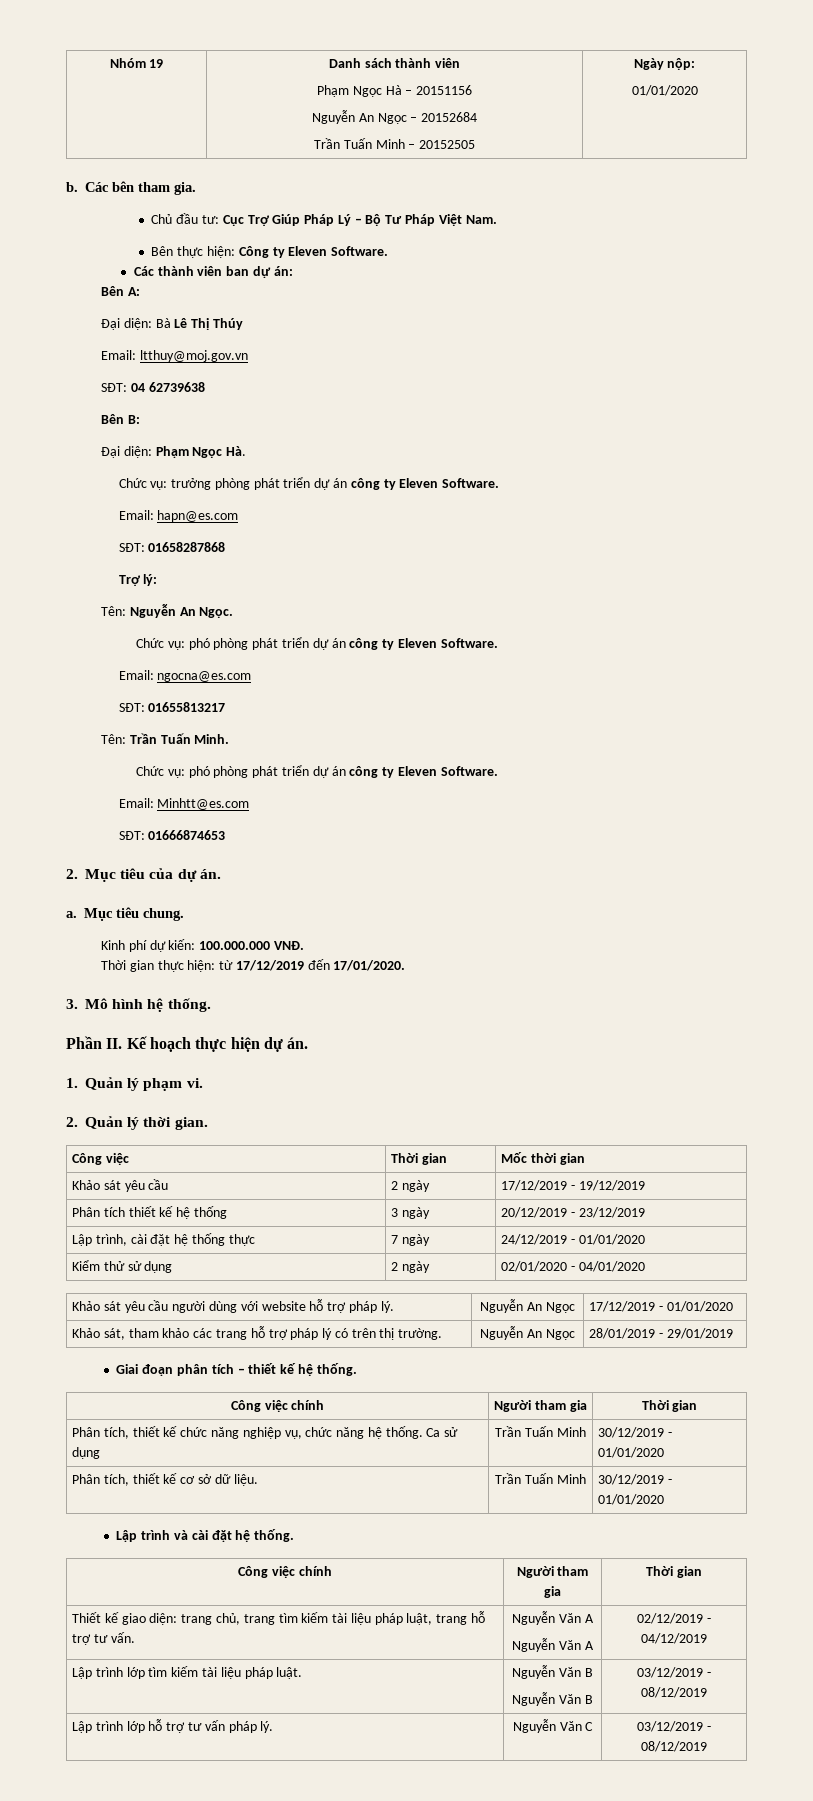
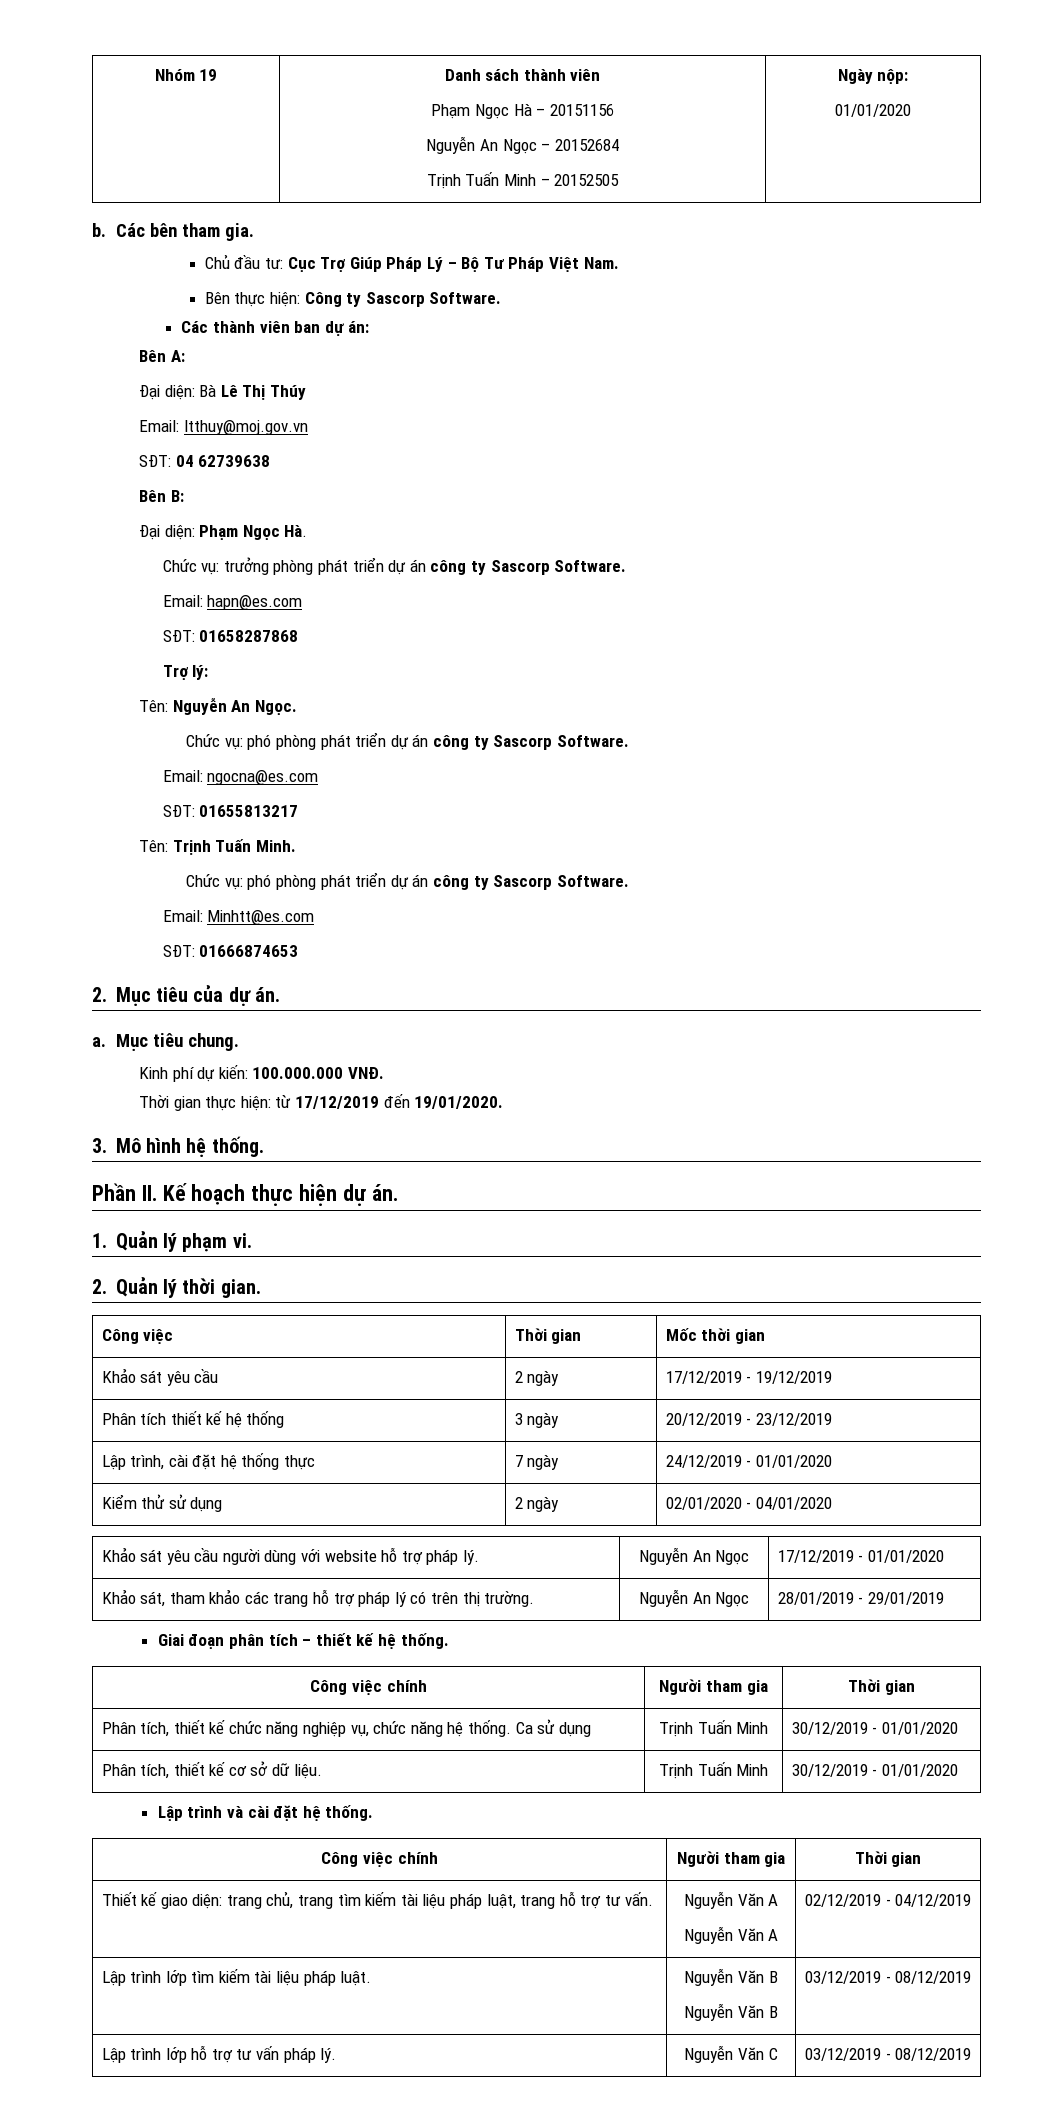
  Nhóm 19 | Danh sách thành viên
  Phạm Ngọc Hà – 20151156
  Nguyễn An Ngọc – 20152684
- Trần Tuấn Minh – 20152505 | Ngày nộp:
+ Trịnh Tuấn Minh – 20152505 | Ngày nộp:
- Bên thực hiện: Công ty Eleven Software.
+ Bên thực hiện: Công ty Sascorp Software.
- Chức vụ: trưởng phòng phát triển dự án công ty Eleven Software.
+ Chức vụ: trưởng phòng phát triển dự án công ty Sascorp Software.
  Tên: Nguyễn An Ngọc.
- Chức vụ: phó phòng phát triển dự án công ty Eleven Software.
+ Chức vụ: phó phòng phát triển dự án công ty Sascorp Software.
- Tên: Trần Tuấn Minh.
- Chức vụ: phó phòng phát triển dự án công ty Eleven Software.
+ Tên: Trịnh Tuấn Minh.
+ Chức vụ: phó phòng phát triển dự án công ty Sascorp Software.
- Thời gian thực hiện: từ 17/12/2019 đến 17/01/2020.
+ Thời gian thực hiện: từ 17/12/2019 đến 19/01/2020.
- Phân tích, thiết kế chức năng nghiệp vụ, chức năng hệ thống. Ca sử dụng | Trần Tuấn Minh | 30/12/2019 - 01/01/2020
+ Phân tích, thiết kế chức năng nghiệp vụ, chức năng hệ thống. Ca sử dụng | Trịnh Tuấn Minh | 30/12/2019 - 01/01/2020
- Phân tích, thiết kế cơ sở dữ liệu. | Trần Tuấn Minh | 30/12/2019 - 01/01/2020
+ Phân tích, thiết kế cơ sở dữ liệu. | Trịnh Tuấn Minh | 30/12/2019 - 01/01/2020

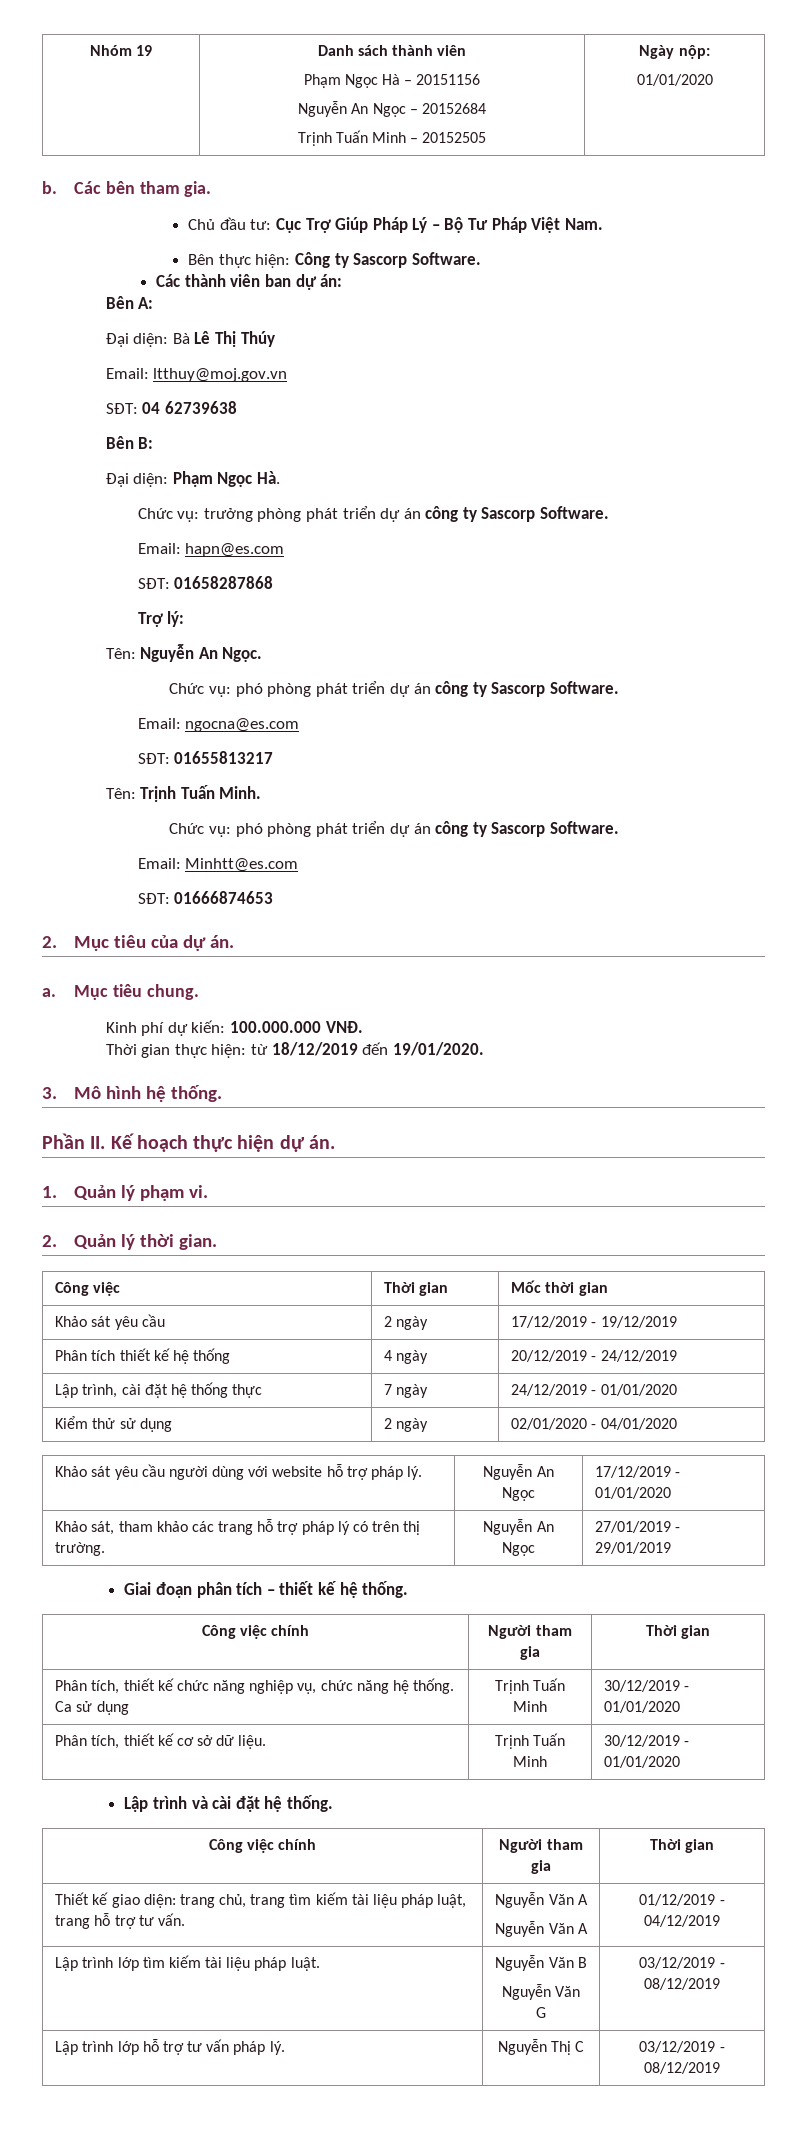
- Thời gian thực hiện: từ 17/12/2019 đến 19/01/2020.
+ Thời gian thực hiện: từ 18/12/2019 đến 19/01/2020.
- Phân tích thiết kế hệ thống | 3 ngày | 20/12/2019 - 23/12/2019
+ Phân tích thiết kế hệ thống | 4 ngày | 20/12/2019 - 24/12/2019
- Khảo sát, tham khảo các trang hỗ trợ pháp lý có trên thị trường. | Nguyễn An Ngọc | 28/01/2019 - 29/01/2019
+ Khảo sát, tham khảo các trang hỗ trợ pháp lý có trên thị trường. | Nguyễn An Ngọc | 27/01/2019 - 29/01/2019
  Thiết kế giao diện: trang chủ, trang tìm kiếm tài liệu pháp luật, trang hỗ trợ tư vấn. | Nguyễn Văn A
- Nguyễn Văn A | 02/12/2019 - 04/12/2019
+ Nguyễn Văn A | 01/12/2019 - 04/12/2019
  Lập trình lớp tìm kiếm tài liệu pháp luật. | Nguyễn Văn B
- Nguyễn Văn B | 03/12/2019 - 08/12/2019
+ Nguyễn Văn G | 03/12/2019 - 08/12/2019
- Lập trình lớp hỗ trợ tư vấn pháp lý. | Nguyễn Văn C | 03/12/2019 - 08/12/2019
+ Lập trình lớp hỗ trợ tư vấn pháp lý. | Nguyễn Thị C | 03/12/2019 - 08/12/2019

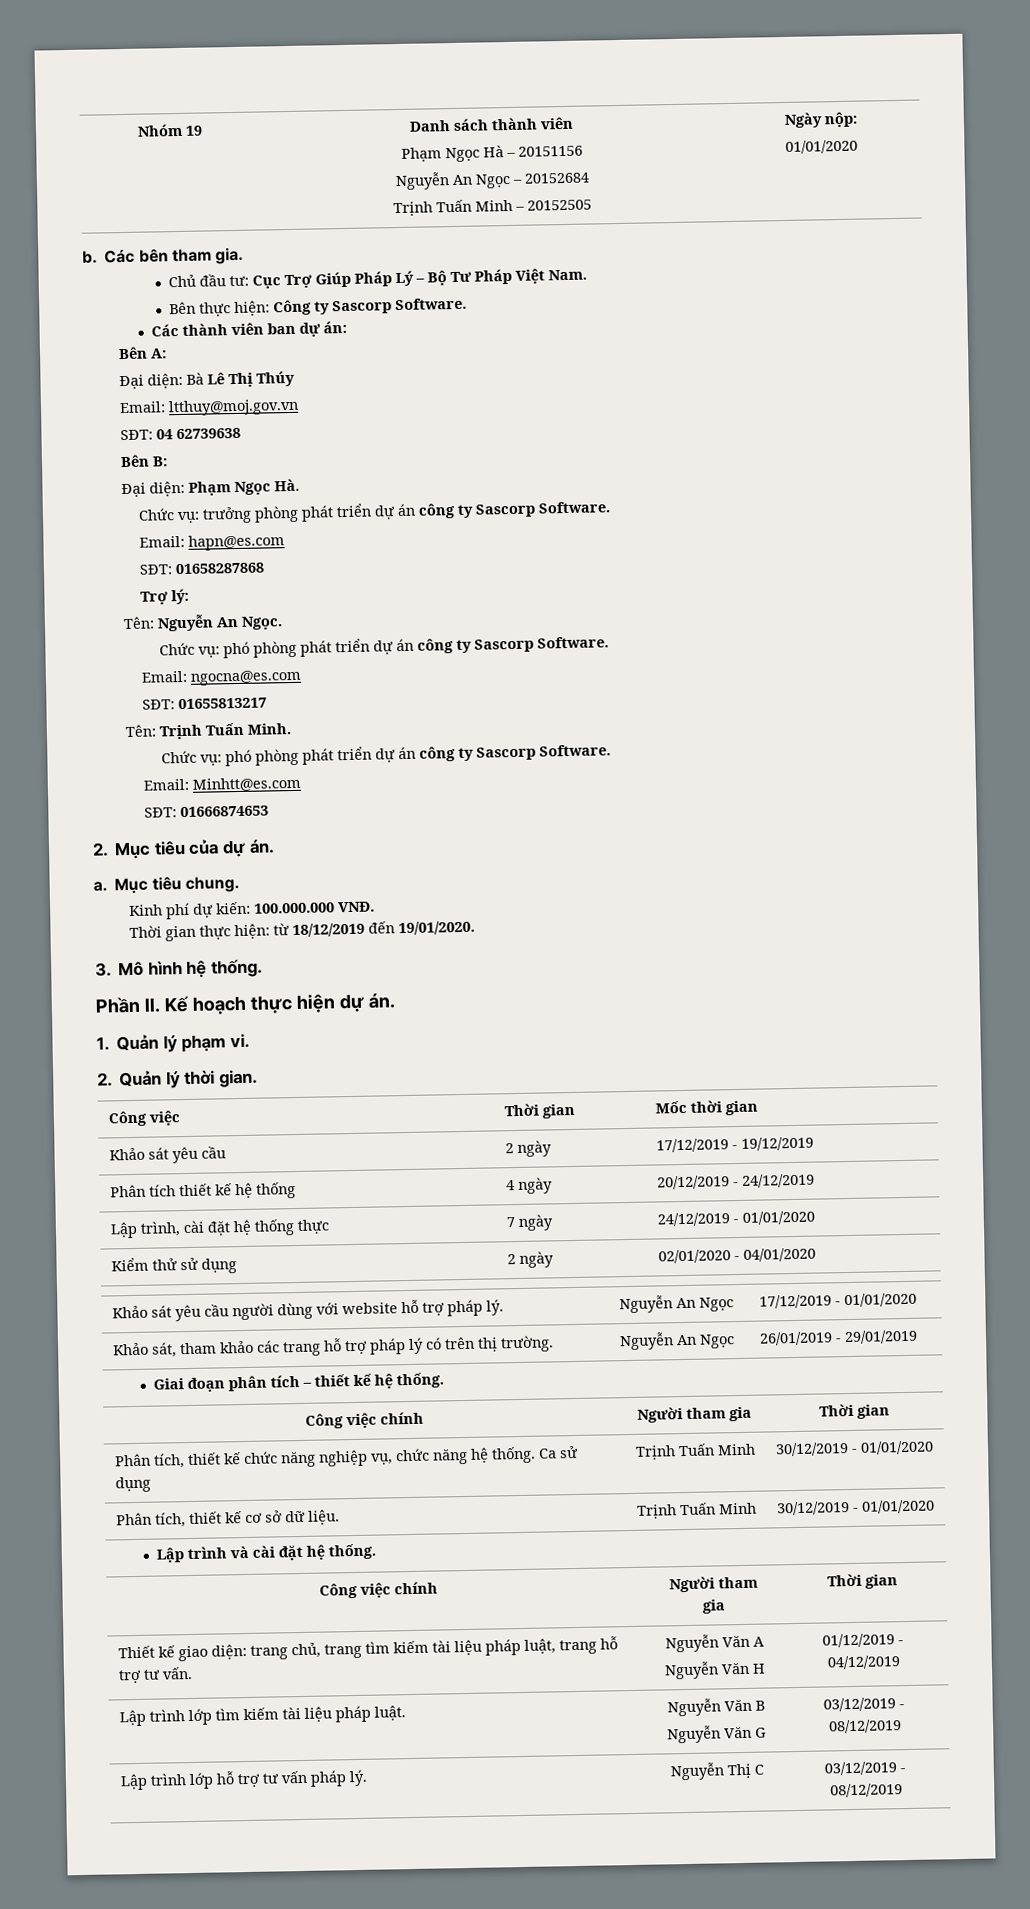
- Khảo sát, tham khảo các trang hỗ trợ pháp lý có trên thị trường. | Nguyễn An Ngọc | 27/01/2019 - 29/01/2019
+ Khảo sát, tham khảo các trang hỗ trợ pháp lý có trên thị trường. | Nguyễn An Ngọc | 26/01/2019 - 29/01/2019
  Thiết kế giao diện: trang chủ, trang tìm kiếm tài liệu pháp luật, trang hỗ trợ tư vấn. | Nguyễn Văn A
- Nguyễn Văn A | 01/12/2019 - 04/12/2019
+ Nguyễn Văn H | 01/12/2019 - 04/12/2019

